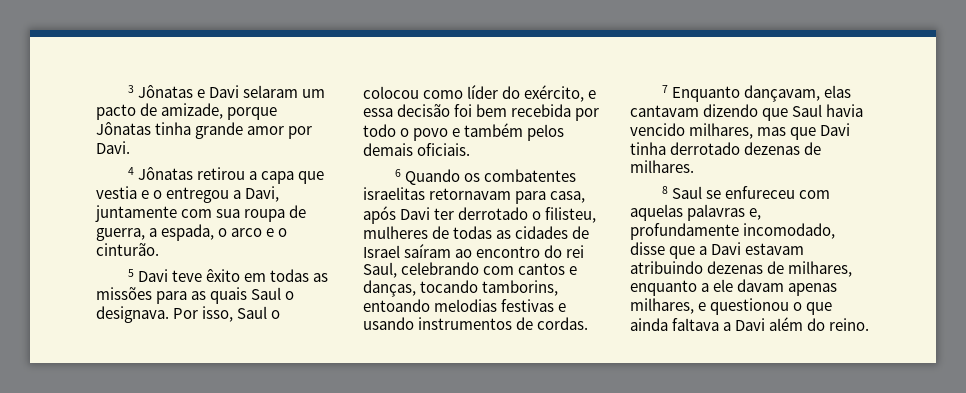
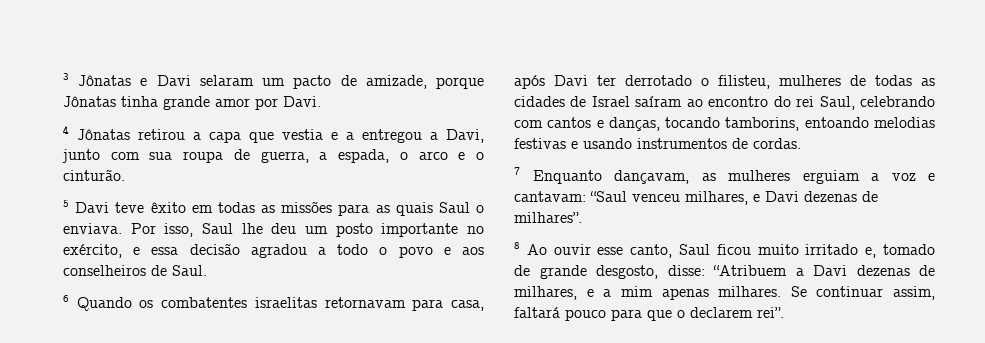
- 4 Jônatas retirou a capa que vestia e o entregou a Davi, juntamente com sua roupa de guerra, a espada, o arco e o cinturão.
+ 4 Jônatas retirou a capa que vestia e a entregou a Davi, junto com sua roupa de guerra, a espada, o arco e o cinturão.
- 5 Davi teve êxito em todas as missões para as quais Saul o designava.
+ 5 Davi teve êxito em todas as missões para as quais Saul o enviava.
- Por isso, Saul o colocou como líder do exército, e essa decisão foi bem recebida por todo o povo e também pelos demais oficiais.
+ Por isso, Saul lhe deu um posto importante no exército, e essa decisão agradou a todo o povo e aos conselheiros de Saul.
- 7 Enquanto dançavam, elas cantavam dizendo que Saul havia vencido milhares, mas que Davi tinha derrotado dezenas de milhares.
+ 7 Enquanto dançavam, as mulheres erguiam a voz e cantavam: “Saul venceu milhares, e Davi dezenas de milhares”.
- 8 Saul se enfureceu com aquelas palavras e, profundamente incomodado, disse que a Davi estavam atribuindo dezenas de milhares, enquanto a ele davam apenas milhares, e questionou o que ainda faltava a Davi além do reino.
+ 8 Ao ouvir esse canto, Saul ficou muito irritado e, tomado de grande desgosto, disse: “Atribuem a Davi dezenas de milhares, e a mim apenas milhares. Se continuar assim, faltará pouco para que o declarem rei”.

